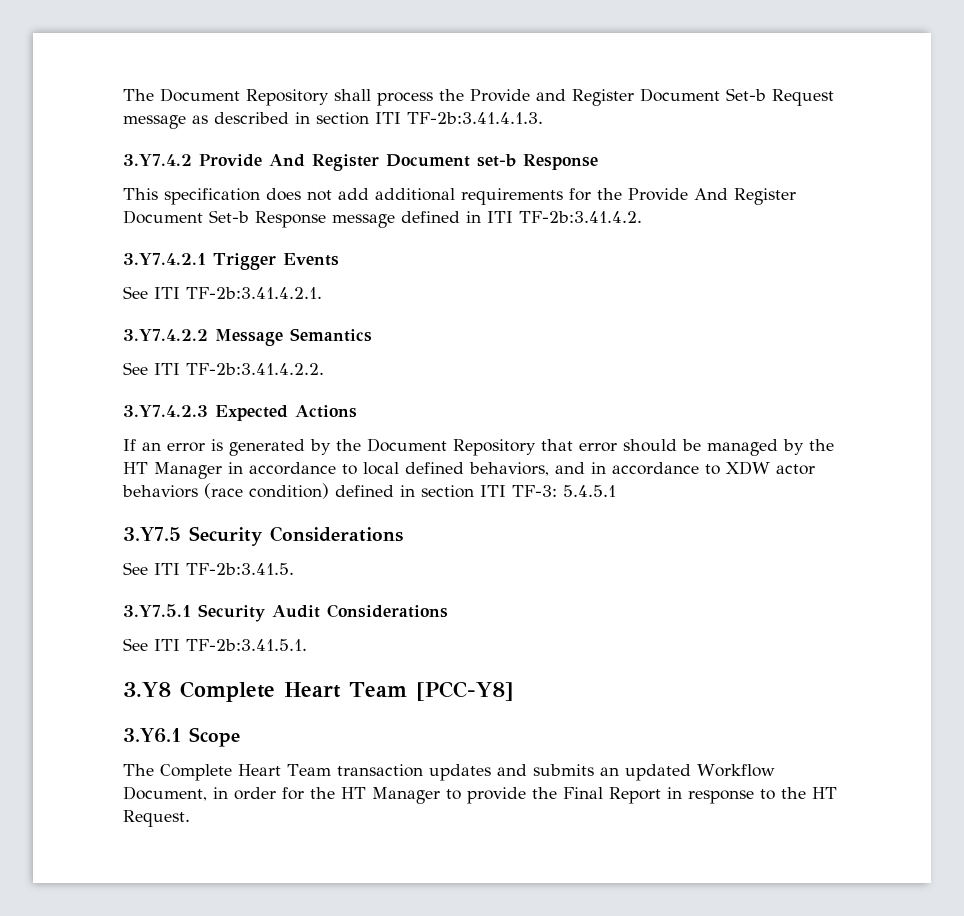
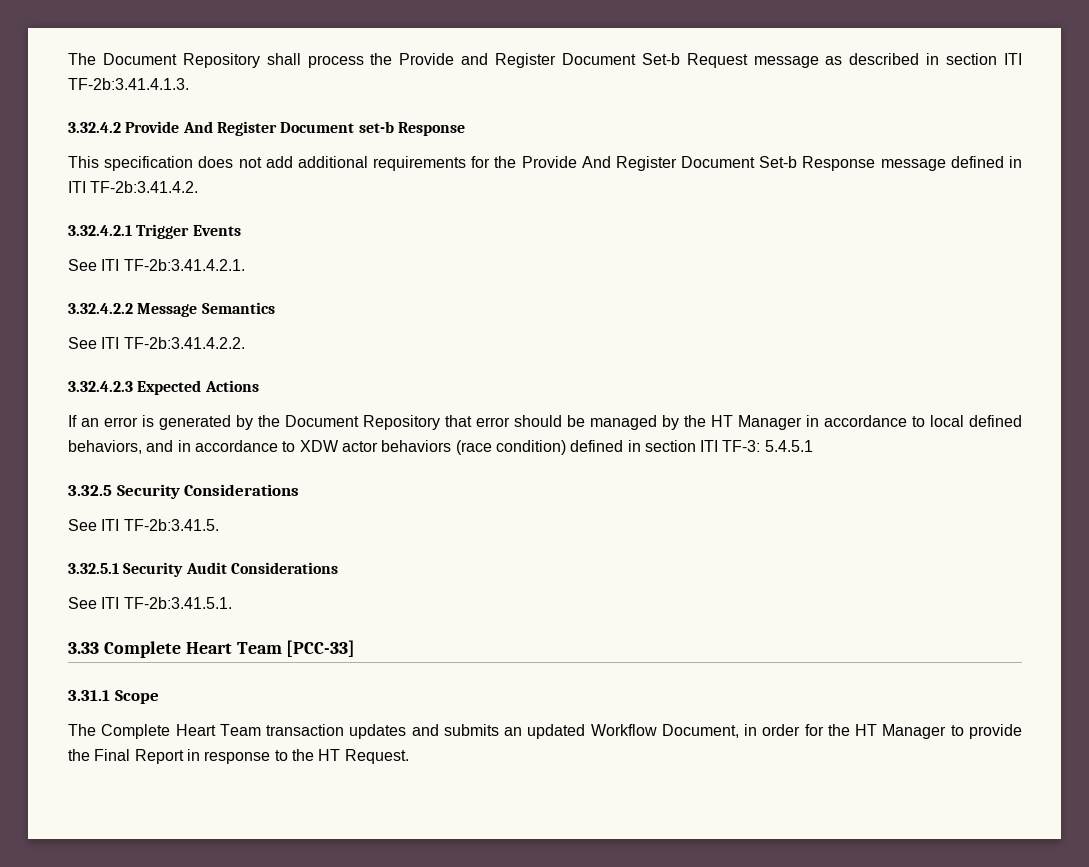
- 3.Y7.4.2 Provide And Register Document set-b Response
+ 3.32.4.2 Provide And Register Document set-b Response
- 3.Y7.4.2.1 Trigger Events
+ 3.32.4.2.1 Trigger Events
- 3.Y7.4.2.2 Message Semantics
+ 3.32.4.2.2 Message Semantics
- 3.Y7.4.2.3 Expected Actions
+ 3.32.4.2.3 Expected Actions
- 3.Y7.5 Security Considerations
+ 3.32.5 Security Considerations
- 3.Y7.5.1 Security Audit Considerations
+ 3.32.5.1 Security Audit Considerations
- 3.Y8 Complete Heart Team [PCC-Y8]
- 3.Y6.1 Scope
+ 3.33 Complete Heart Team [PCC-33]
+ 3.31.1 Scope

